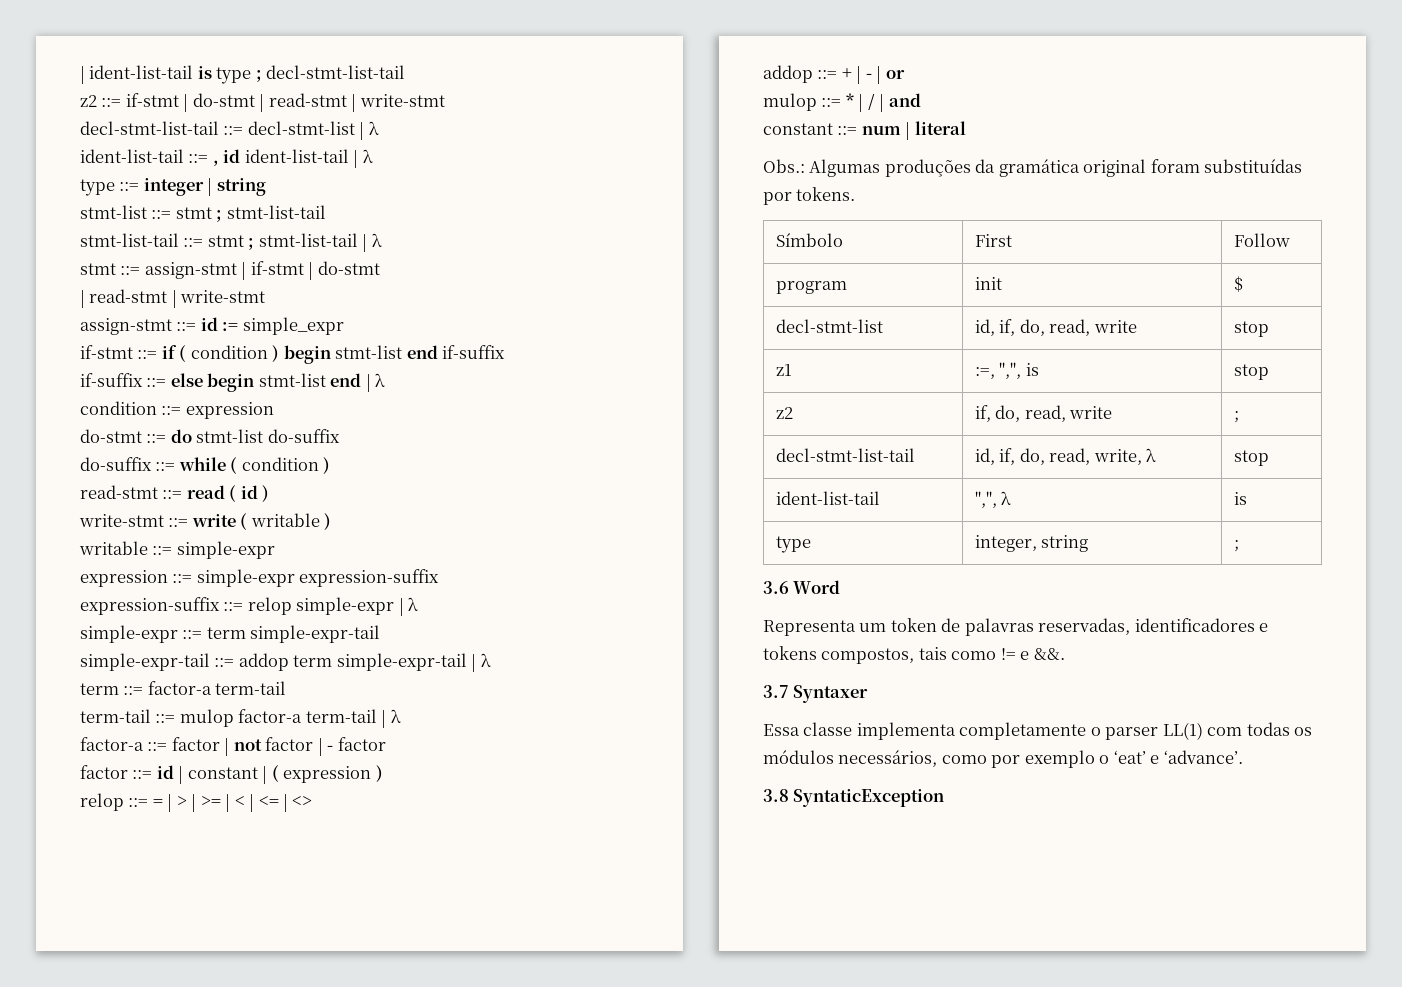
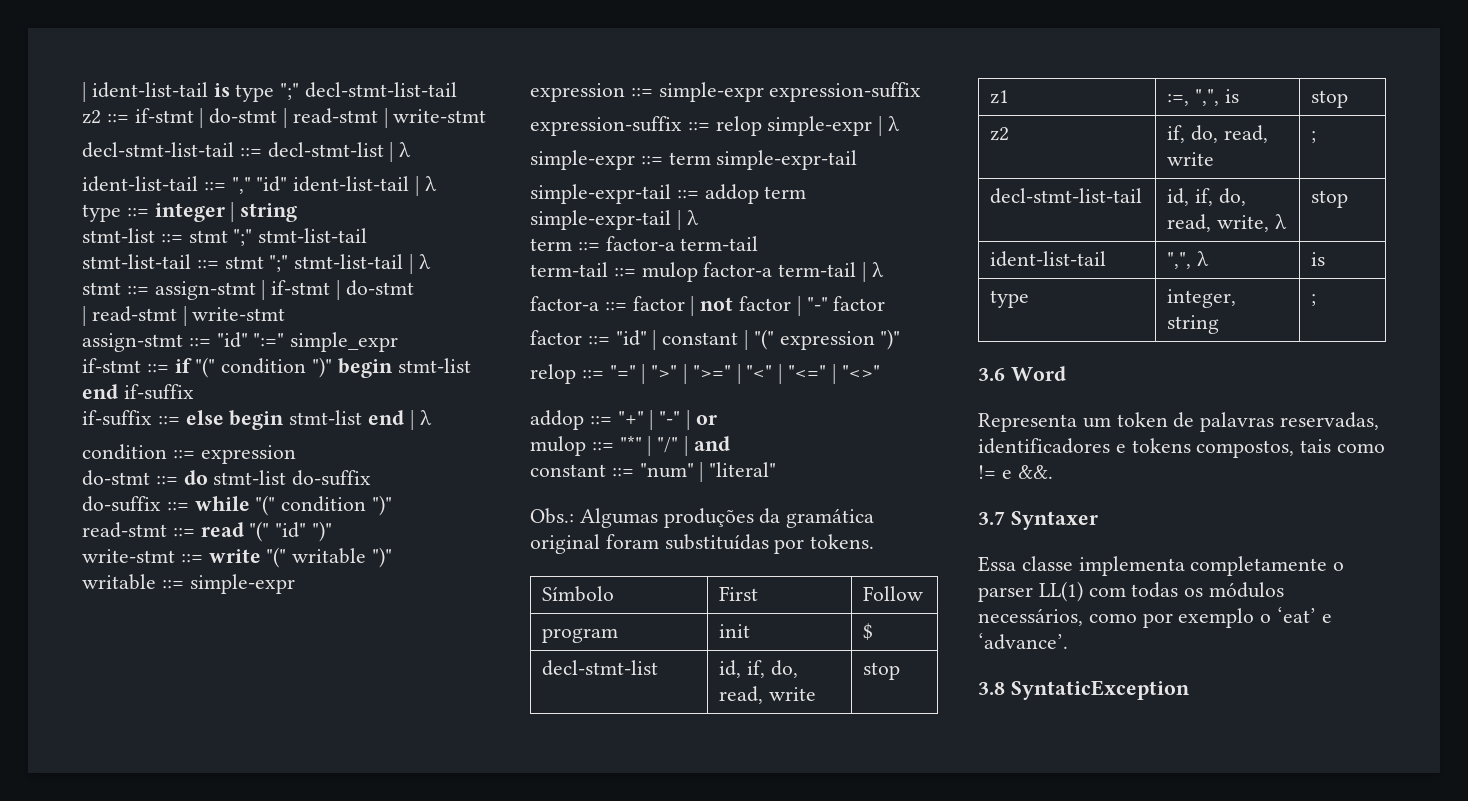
- | ident-list-tail is type ; decl-stmt-list-tail
+ | ident-list-tail is type ";" decl-stmt-list-tail
- ident-list-tail ::= , id ident-list-tail | λ
+ ident-list-tail ::= "," "id" ident-list-tail | λ
- stmt-list ::= stmt ; stmt-list-tail
+ stmt-list ::= stmt ";" stmt-list-tail
- stmt-list-tail ::= stmt ; stmt-list-tail | λ
+ stmt-list-tail ::= stmt ";" stmt-list-tail | λ
- assign-stmt ::= id := simple_expr
+ assign-stmt ::= "id" ":=" simple_expr
- if-stmt ::= if ( condition ) begin stmt-list end if-suffix
+ if-stmt ::= if "(" condition ")" begin stmt-list end if-suffix
- do-suffix ::= while ( condition )
+ do-suffix ::= while "(" condition ")"
- read-stmt ::= read ( id )
+ read-stmt ::= read "(" "id" ")"
- write-stmt ::= write ( writable )
+ write-stmt ::= write "(" writable ")"
- factor-a ::= factor | not factor | - factor
+ factor-a ::= factor | not factor | "-" factor
- factor ::= id | constant | ( expression )
+ factor ::= "id" | constant | "(" expression ")"
- relop ::= = | > | >= | < | <= | <>
+ relop ::= "=" | ">" | ">=" | "<" | "<=" | "<>"
- addop ::= + | - | or
+ addop ::= "+" | "-" | or
- mulop ::= * | / | and
+ mulop ::= "*" | "/" | and
- constant ::= num | literal
+ constant ::= "num" | "literal"

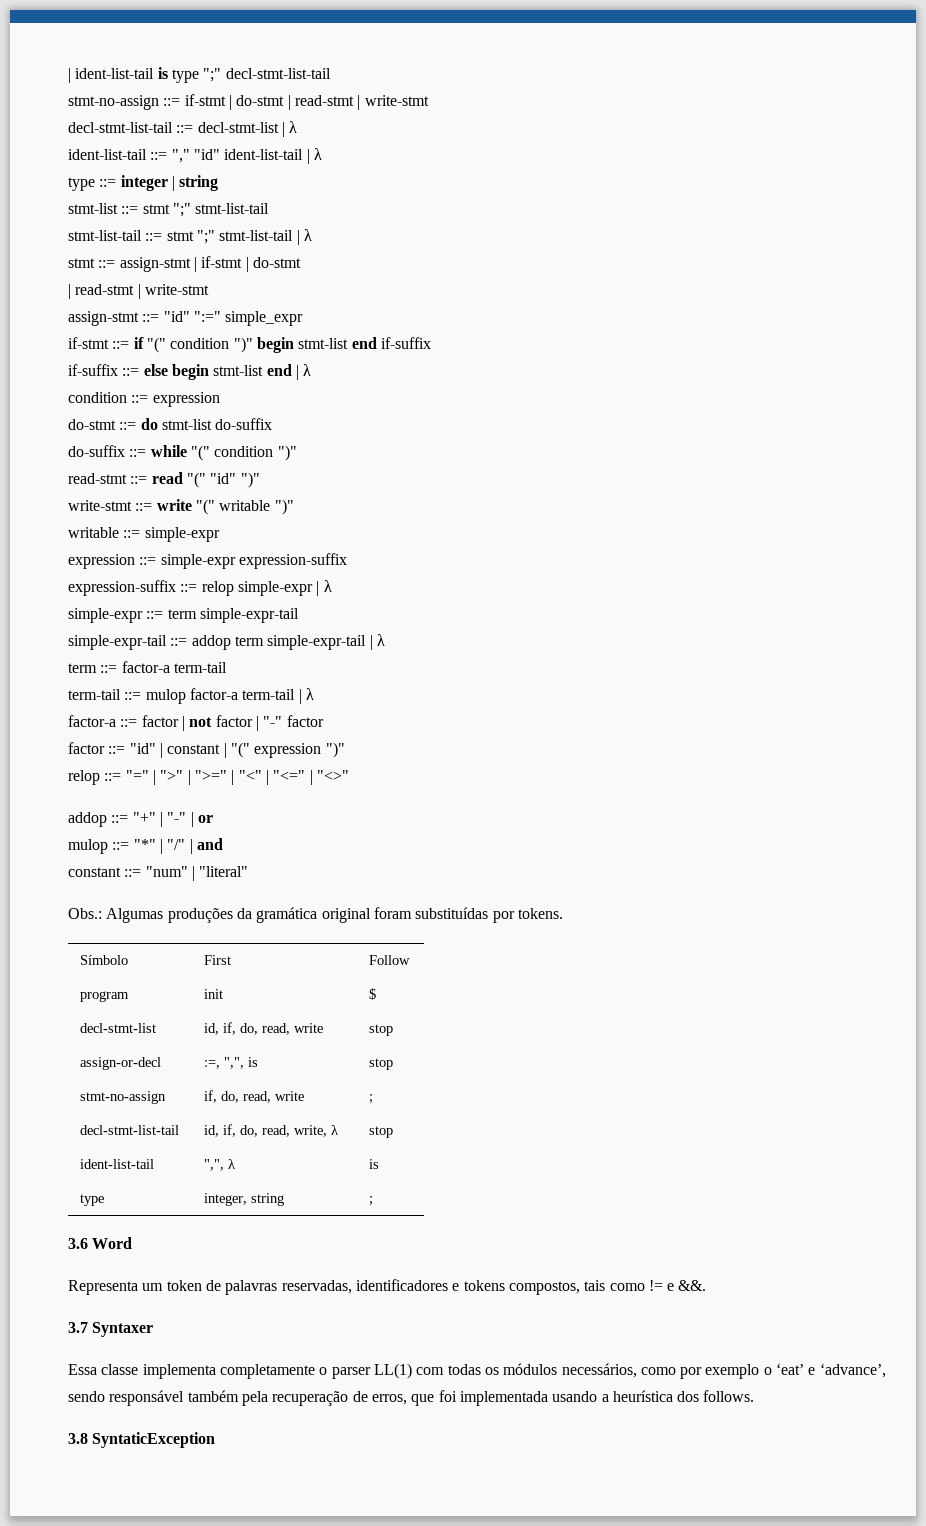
- z2 ::= if-stmt | do-stmt | read-stmt | write-stmt
+ stmt-no-assign ::= if-stmt | do-stmt | read-stmt | write-stmt
- z1 | :=, ",", is | stop
+ assign-or-decl | :=, ",", is | stop
- z2 | if, do, read, write | ;
+ stmt-no-assign | if, do, read, write | ;
- Essa classe implementa completamente o parser LL(1) com todas os módulos necessários, como por exemplo o ‘eat’ e ‘advance’.
+ Essa classe implementa completamente o parser LL(1) com todas os módulos necessários, como por exemplo o ‘eat’ e ‘advance’, sendo responsável também pela recuperação de erros, que foi implementada usando a heurística dos follows.

